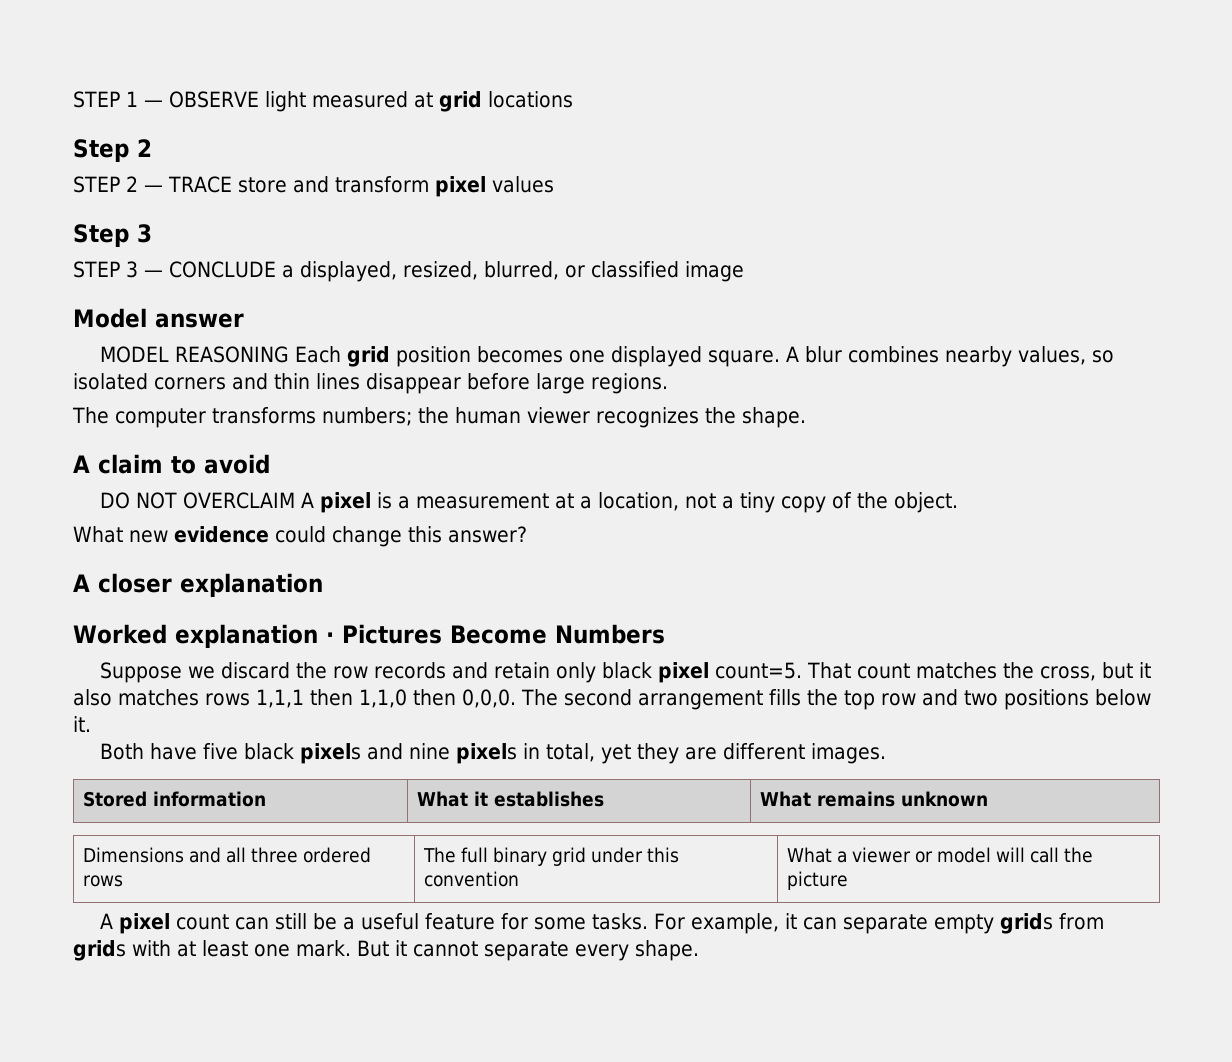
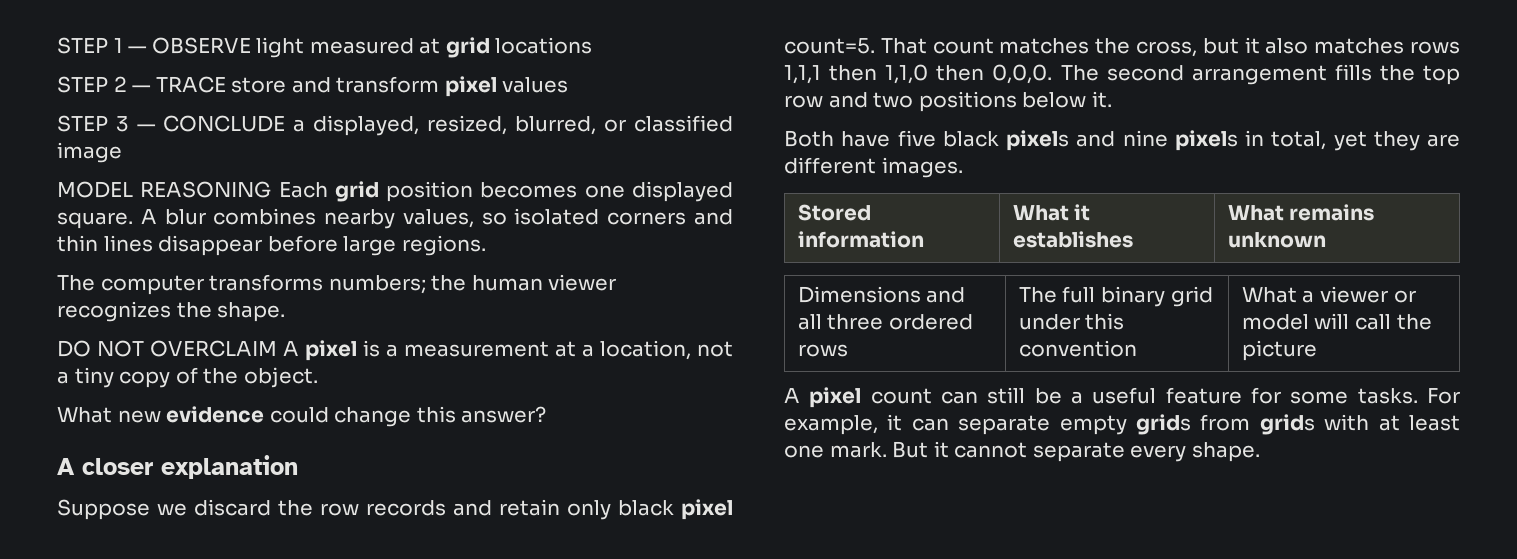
- Step 2
- Step 3
- Model answer
- A claim to avoid
- Worked explanation · Pictures Become Numbers

